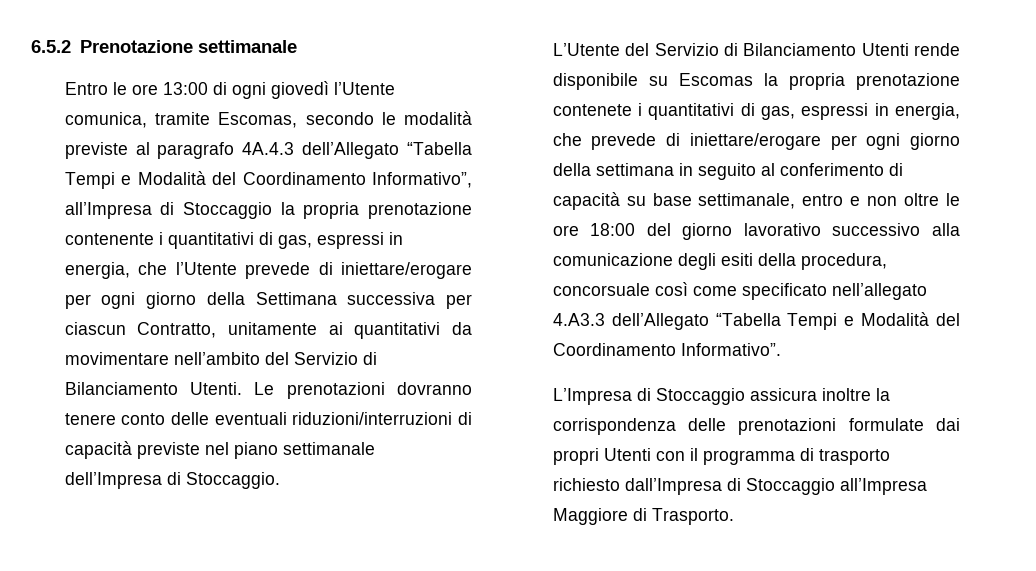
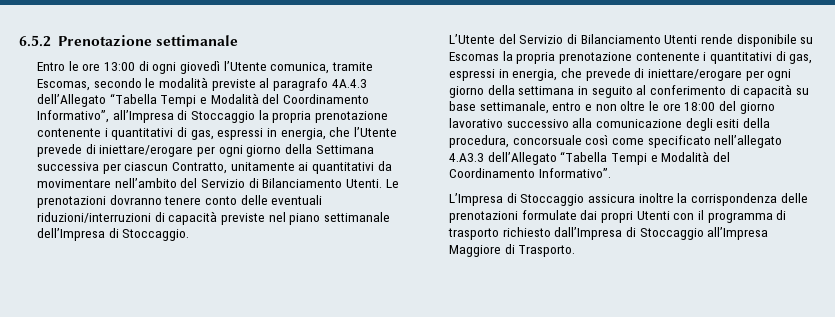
- L’Utente del Servizio di Bilanciamento Utenti rende disponibile su Escomas la propria prenotazione contenete i quantitativi di gas, espressi in energia, che prevede di iniettare/erogare per ogni giorno della settimana in seguito al conferimento di capacità su base settimanale, entro e non oltre le ore 18:00 del giorno lavorativo successivo alla comunicazione degli esiti della procedura, concorsuale così come specificato nell’allegato 4.A3.3 dell’Allegato “Tabella Tempi e Modalità del Coordinamento Informativo”.
+ L’Utente del Servizio di Bilanciamento Utenti rende disponibile su Escomas la propria prenotazione contenente i quantitativi di gas, espressi in energia, che prevede di iniettare/erogare per ogni giorno della settimana in seguito al conferimento di capacità su base settimanale, entro e non oltre le ore 18:00 del giorno lavorativo successivo alla comunicazione degli esiti della procedura, concorsuale così come specificato nell’allegato 4.A3.3 dell’Allegato “Tabella Tempi e Modalità del Coordinamento Informativo”.

